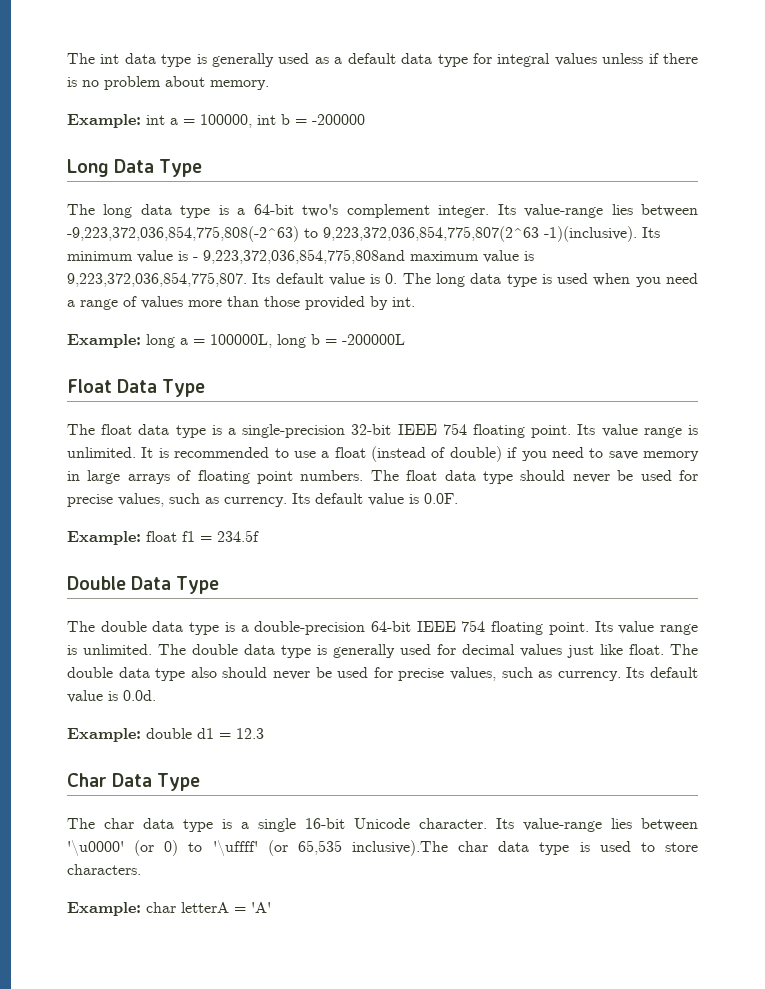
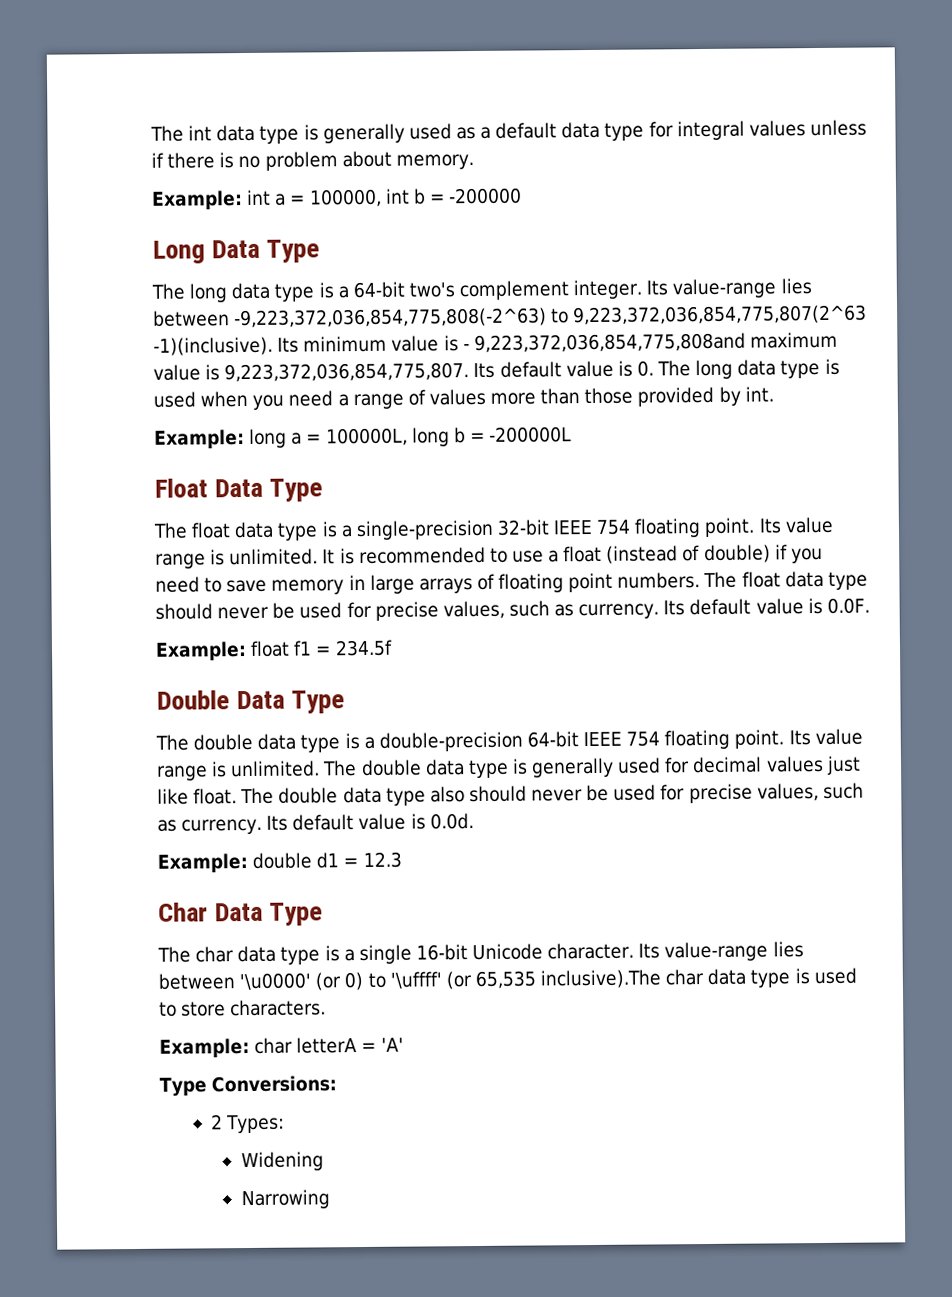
+ Type Conversions:
+ 2 Types:
+ Widening
+ Narrowing

